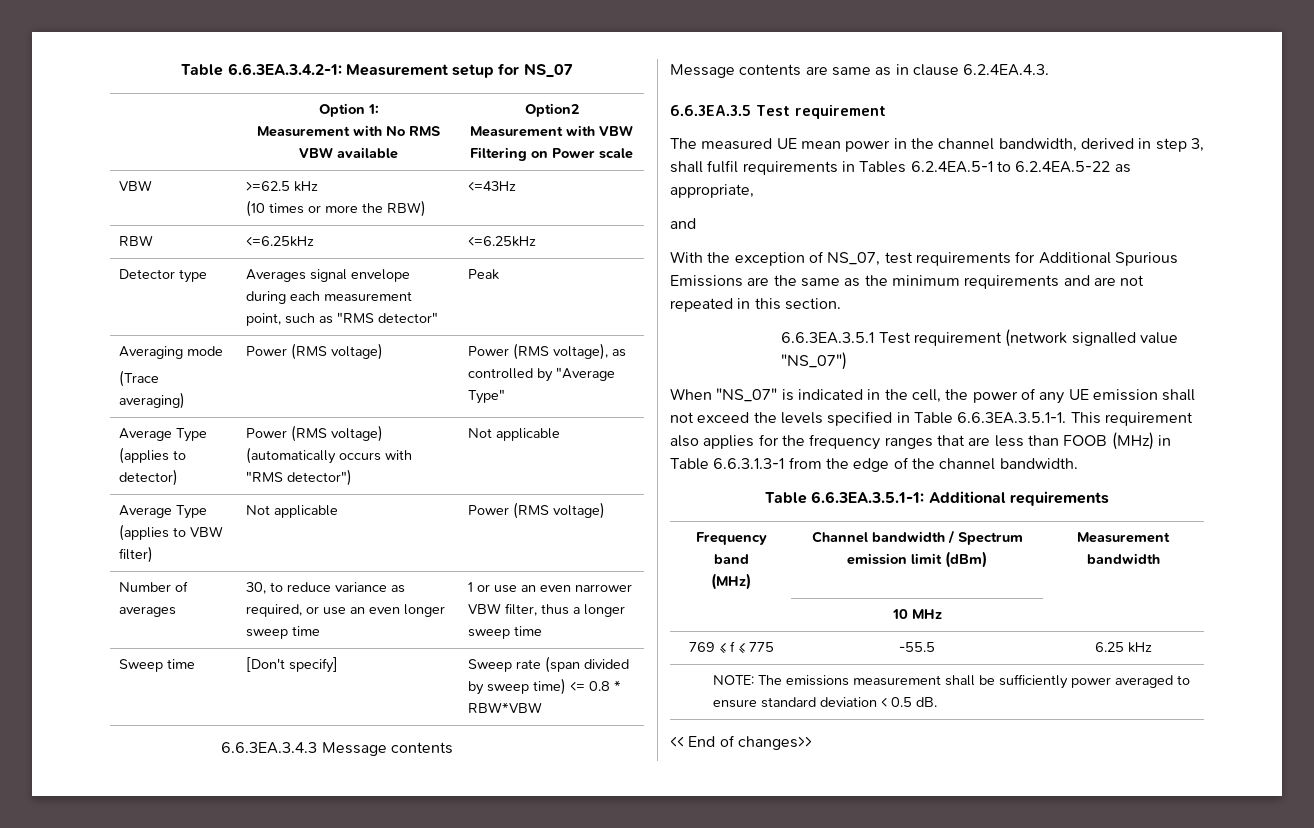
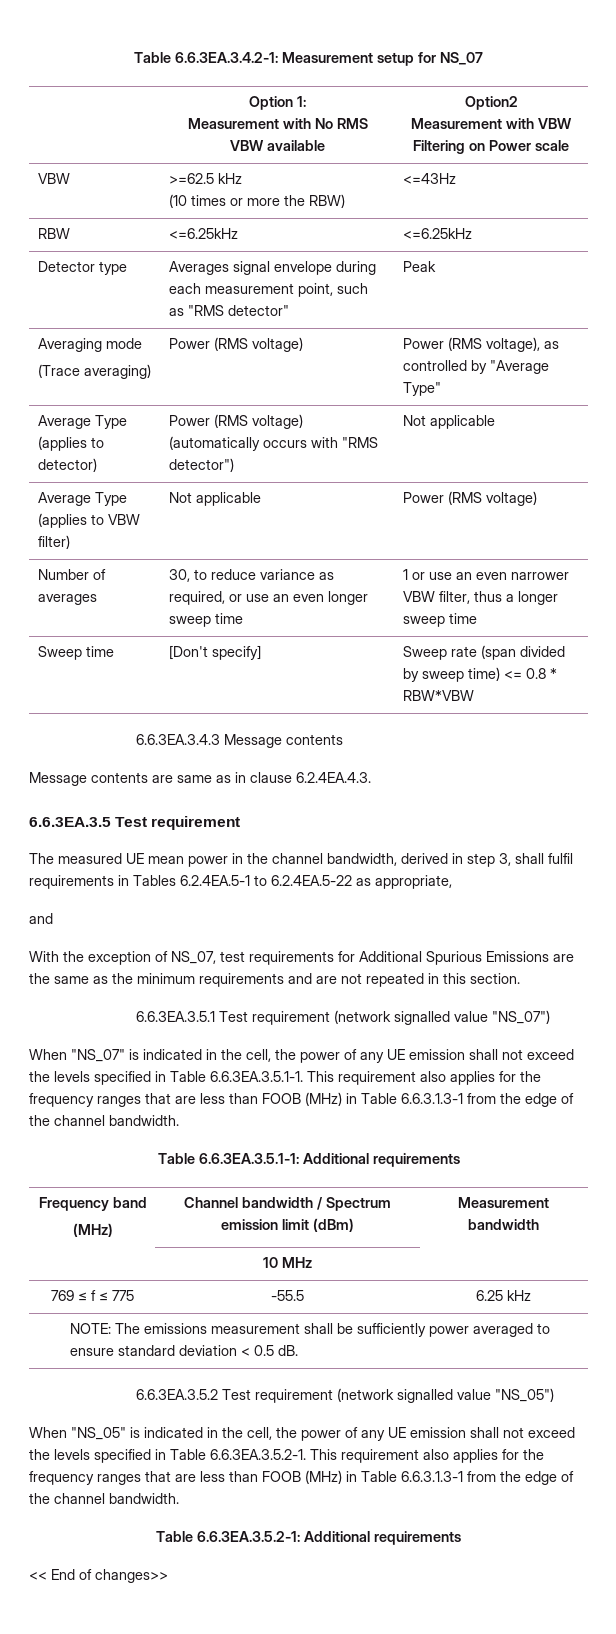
+ 6.6.3EA.3.5.2 Test requirement (network signalled value "NS_05")
+ When "NS_05" is indicated in the cell, the power of any UE emission shall not exceed the levels specified in Table 6.6.3EA.3.5.2-1. This requirement also applies for the frequency ranges that are less than FOOB (MHz) in Table 6.6.3.1.3-1 from the edge of the channel bandwidth.
+ Table 6.6.3EA.3.5.2-1: Additional requirements

